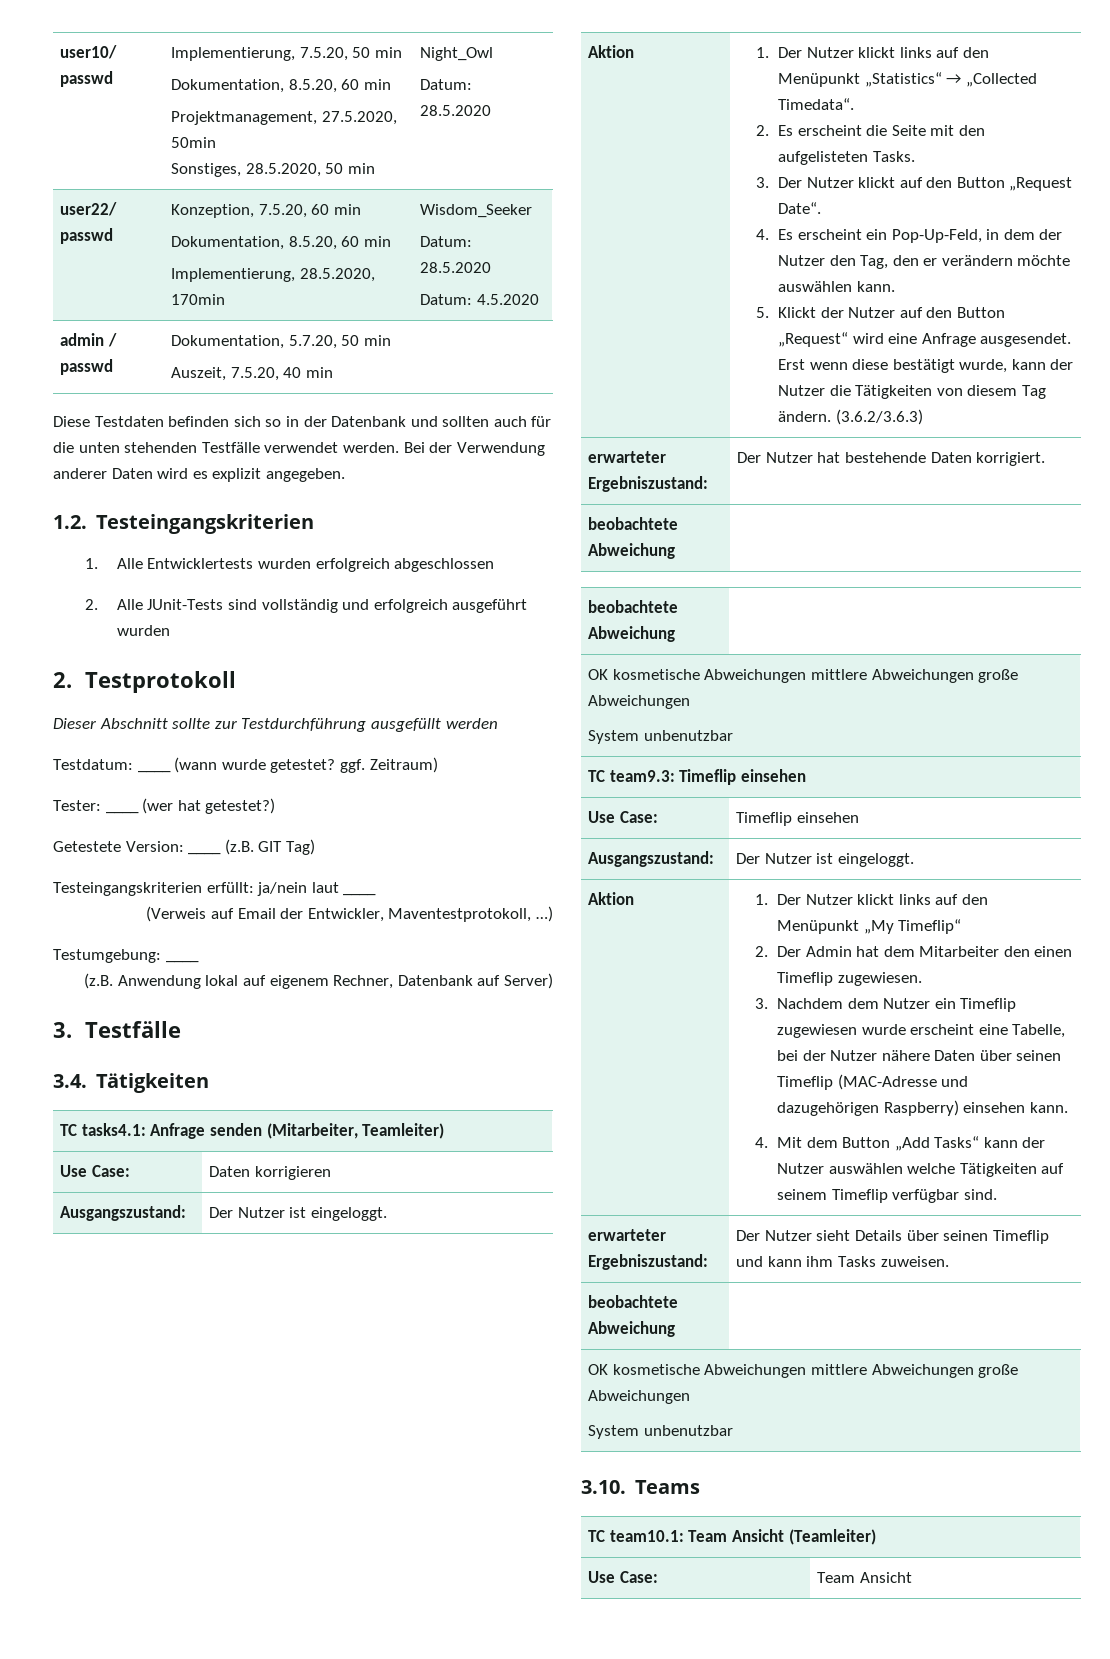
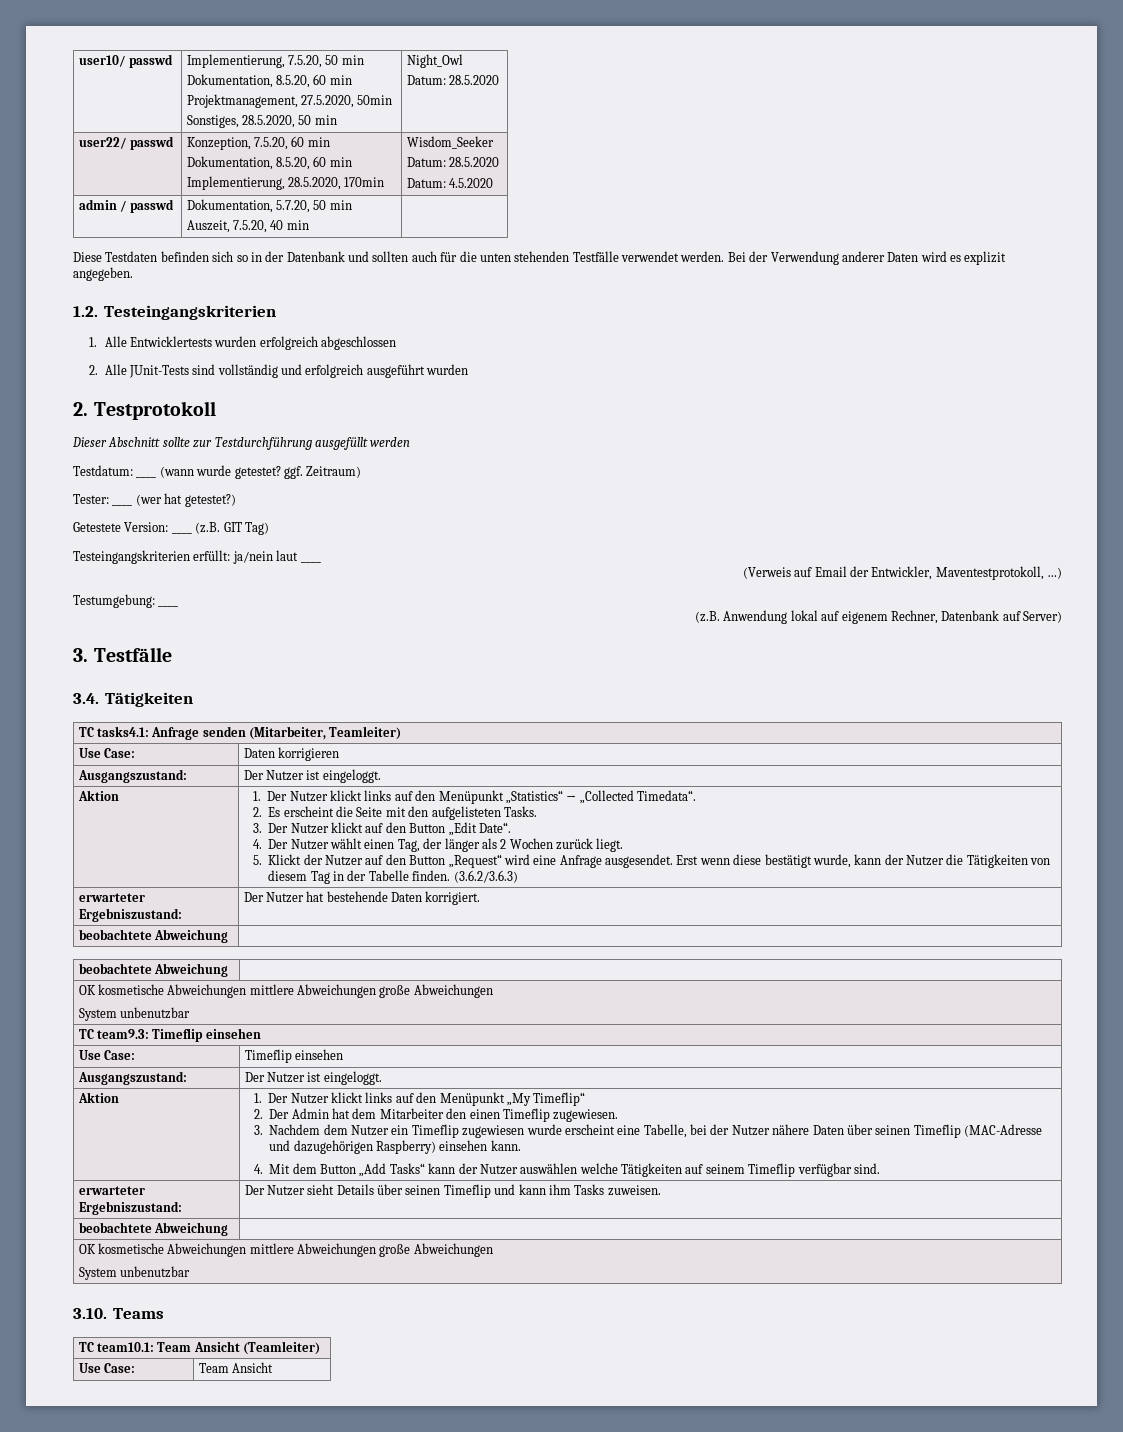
- 3. Der Nutzer klickt auf den Button „Request Date“.
+ 3. Der Nutzer klickt auf den Button „Edit Date“.
- 4. Es erscheint ein Pop-Up-Feld, in dem der Nutzer den Tag, den er verändern möchte auswählen kann.
+ 4. Der Nutzer wählt einen Tag, der länger als 2 Wochen zurück liegt.
- Erst wenn diese bestätigt wurde, kann der Nutzer die Tätigkeiten von diesem Tag ändern.
+ Erst wenn diese bestätigt wurde, kann der Nutzer die Tätigkeiten von diesem Tag in der Tabelle finden.

